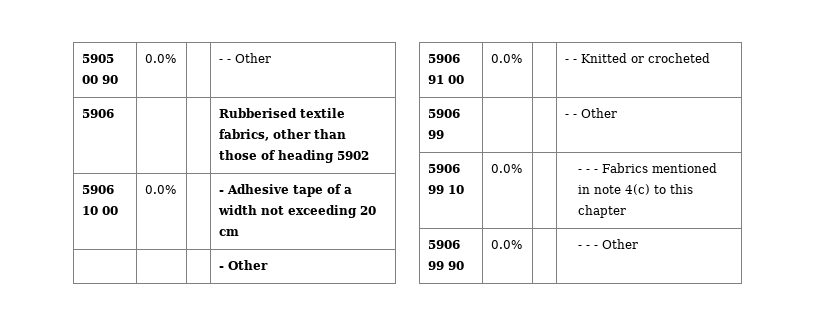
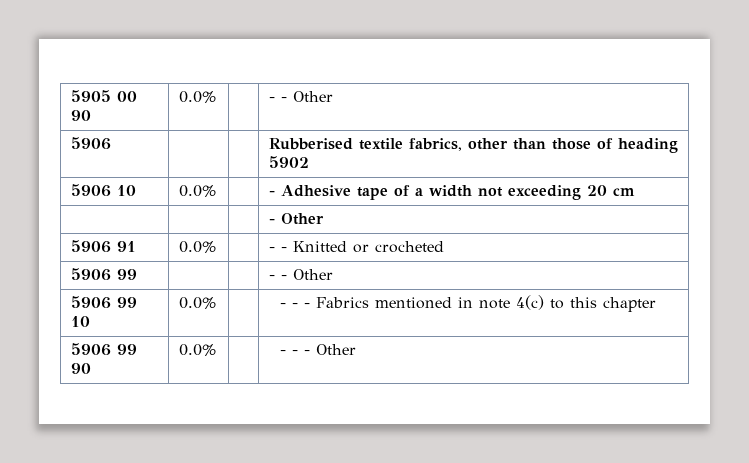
- 5906 10 00 | 0.0% | | - Adhesive tape of a width not exceeding 20 cm
+ 5906 10 | 0.0% | | - Adhesive tape of a width not exceeding 20 cm
- 5906 91 00 | 0.0% | | - - Knitted or crocheted
+ 5906 91 | 0.0% | | - - Knitted or crocheted

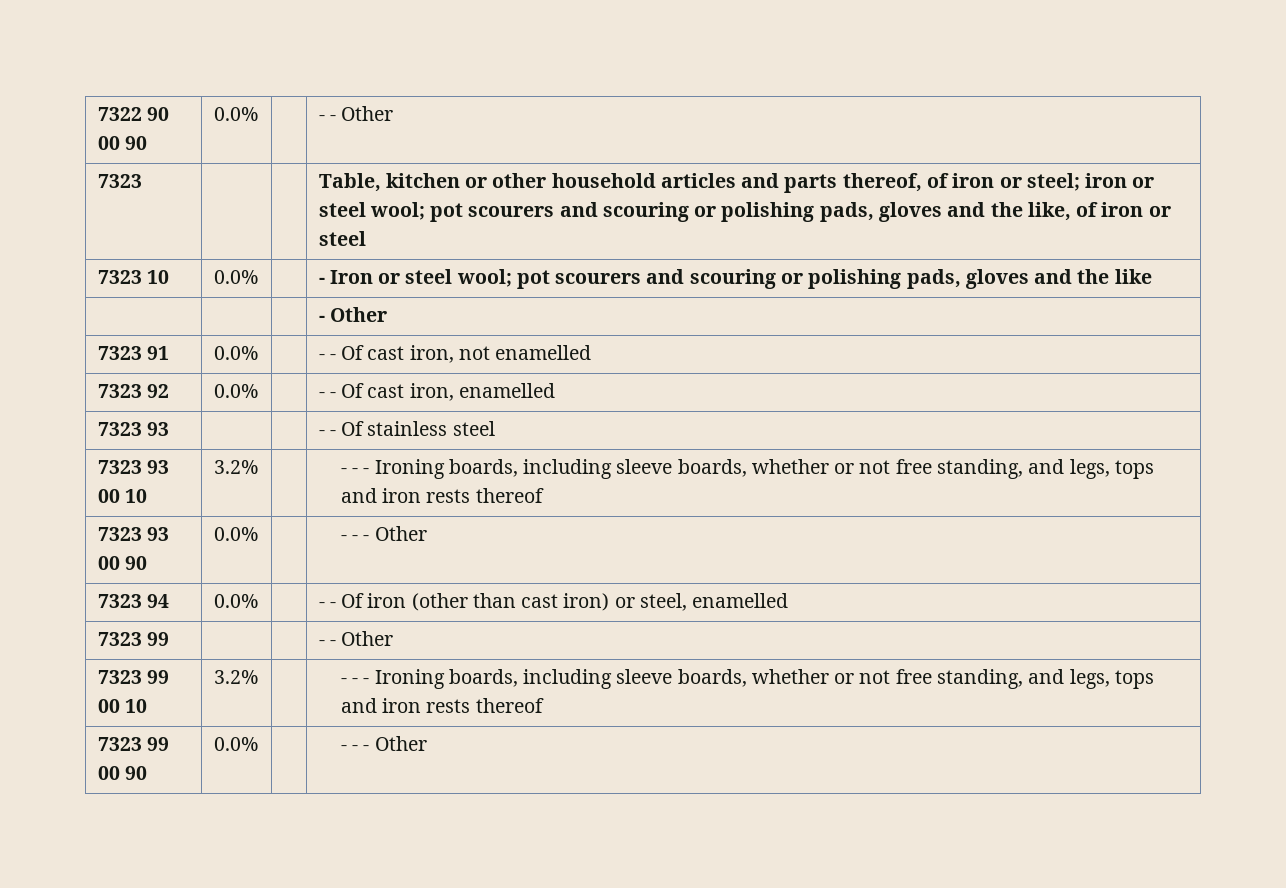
- 5905 00 90 | 0.0% | | - - Other
+ 7322 90 00 90 | 0.0% | | - - Other
- 5906 | | | Rubberised textile fabrics, other than those of heading 5902
- 5906 10 | 0.0% | | - Adhesive tape of a width not exceeding 20 cm
+ 7323 | | | Table, kitchen or other household articles and parts thereof, of iron or steel; iron or steel wool; pot scourers and scouring or polishing pads, gloves and the like, of iron or steel
+ 7323 10 | 0.0% | | - Iron or steel wool; pot scourers and scouring or polishing pads, gloves and the like
  | | | - Other
- 5906 91 | 0.0% | | - - Knitted or crocheted
- 5906 99 | | | - - Other
- 5906 99 10 | 0.0% | | - - - Fabrics mentioned in note 4(c) to this chapter
- 5906 99 90 | 0.0% | | - - - Other
+ 7323 91 | 0.0% | | - - Of cast iron, not enamelled
+ 7323 92 | 0.0% | | - - Of cast iron, enamelled
+ 7323 93 | | | - - Of stainless steel
+ 7323 93 00 10 | 3.2% | | - - - Ironing boards, including sleeve boards, whether or not free standing, and legs, tops and iron rests thereof
+ 7323 93 00 90 | 0.0% | | - - - Other
+ 7323 94 | 0.0% | | - - Of iron (other than cast iron) or steel, enamelled
+ 7323 99 | | | - - Other
+ 7323 99 00 10 | 3.2% | | - - - Ironing boards, including sleeve boards, whether or not free standing, and legs, tops and iron rests thereof
+ 7323 99 00 90 | 0.0% | | - - - Other

